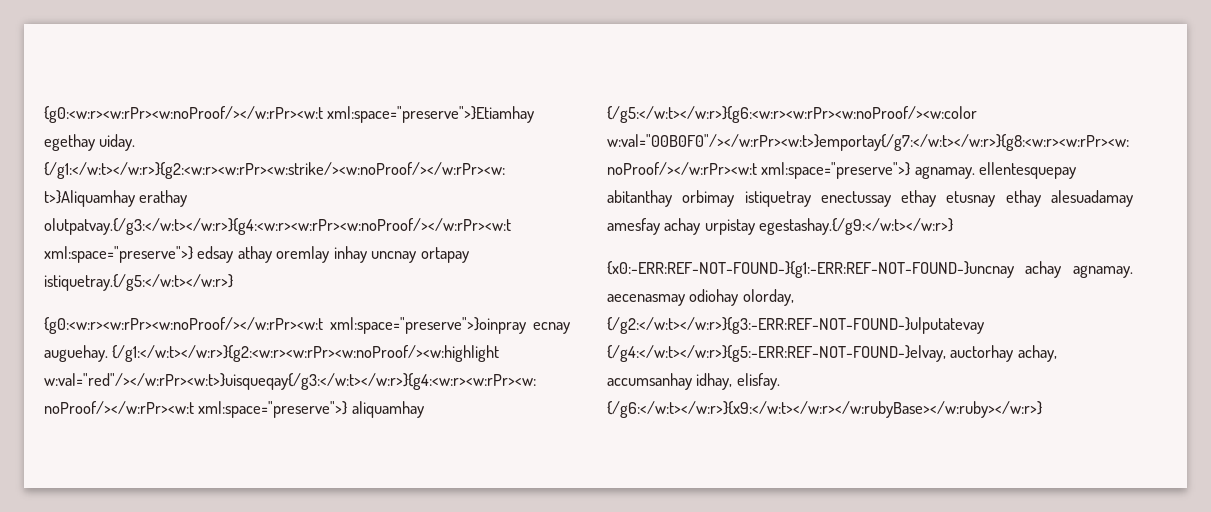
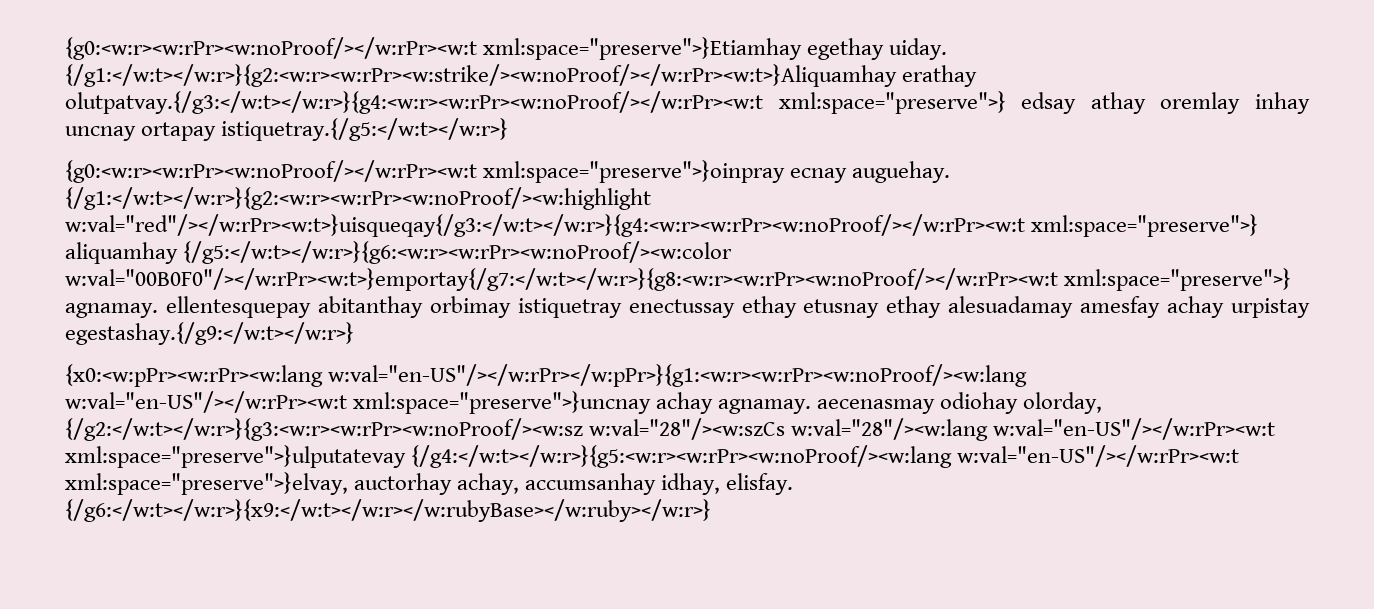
- {x0:-ERR:REF-NOT-FOUND-}{g1:-ERR:REF-NOT-FOUND-}uncnay achay agnamay. aecenasmay odiohay olorday, {/g2:</w:t></w:r>}{g3:-ERR:REF-NOT-FOUND-}ulputatevay {/g4:</w:t></w:r>}{g5:-ERR:REF-NOT-FOUND-}elvay, auctorhay achay, accumsanhay idhay, elisfay.
+ {x0:<w:pPr><w:rPr><w:lang w:val="en-US"/></w:rPr></w:pPr>}{g1:<w:r><w:rPr><w:noProof/><w:lang w:val="en-US"/></w:rPr><w:t xml:space="preserve">}uncnay achay agnamay. aecenasmay odiohay olorday, {/g2:</w:t></w:r>}{g3:<w:r><w:rPr><w:noProof/><w:sz w:val="28"/><w:szCs w:val="28"/><w:lang w:val="en-US"/></w:rPr><w:t xml:space="preserve">}ulputatevay {/g4:</w:t></w:r>}{g5:<w:r><w:rPr><w:noProof/><w:lang w:val="en-US"/></w:rPr><w:t xml:space="preserve">}elvay, auctorhay achay, accumsanhay idhay, elisfay.

